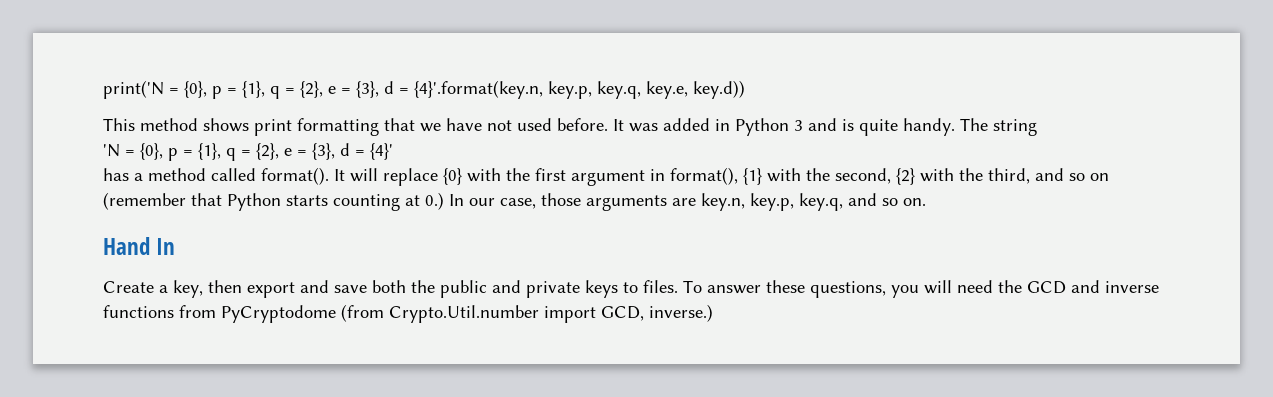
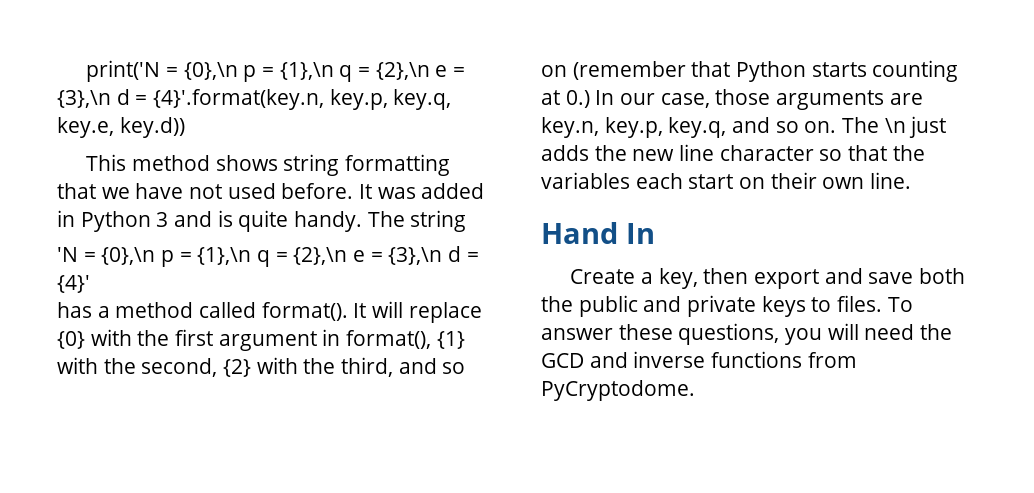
- print('N = {0}, p = {1}, q = {2}, e = {3}, d = {4}'.format(key.n, key.p, key.q, key.e, key.d))
+ print('N = {0},\n p = {1},\n q = {2},\n e = {3},\n d = {4}'.format(key.n, key.p, key.q, key.e, key.d))
- This method shows print formatting that we have not used before.
+ This method shows string formatting that we have not used before.
- 'N = {0}, p = {1}, q = {2}, e = {3}, d = {4}'
+ 'N = {0},\n p = {1},\n q = {2},\n e = {3},\n d = {4}'
+ The \n just adds the new line character so that the variables each start on their own line.
- To answer these questions, you will need the GCD and inverse functions from PyCryptodome (from Crypto.Util.number import GCD, inverse.)
+ To answer these questions, you will need the GCD and inverse functions from PyCryptodome.

